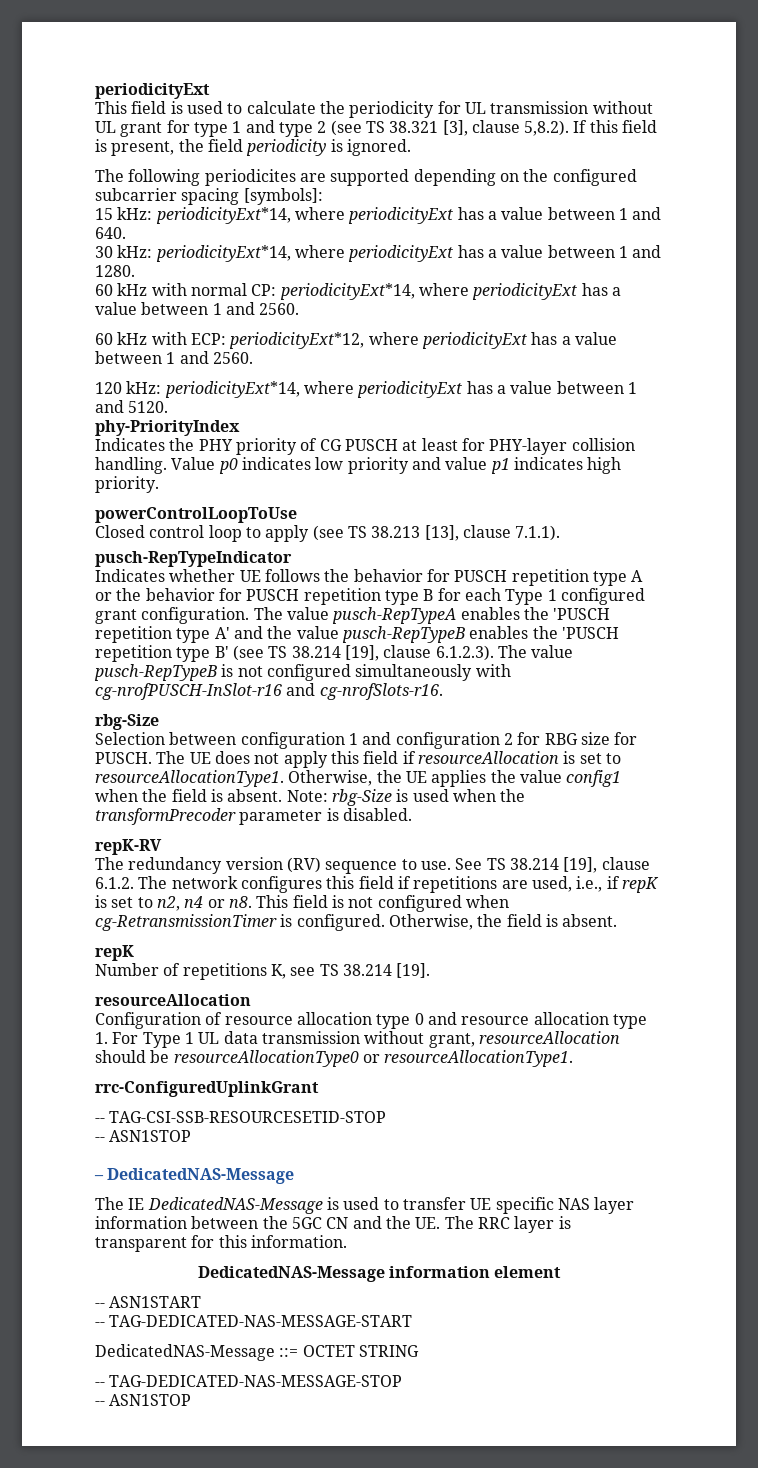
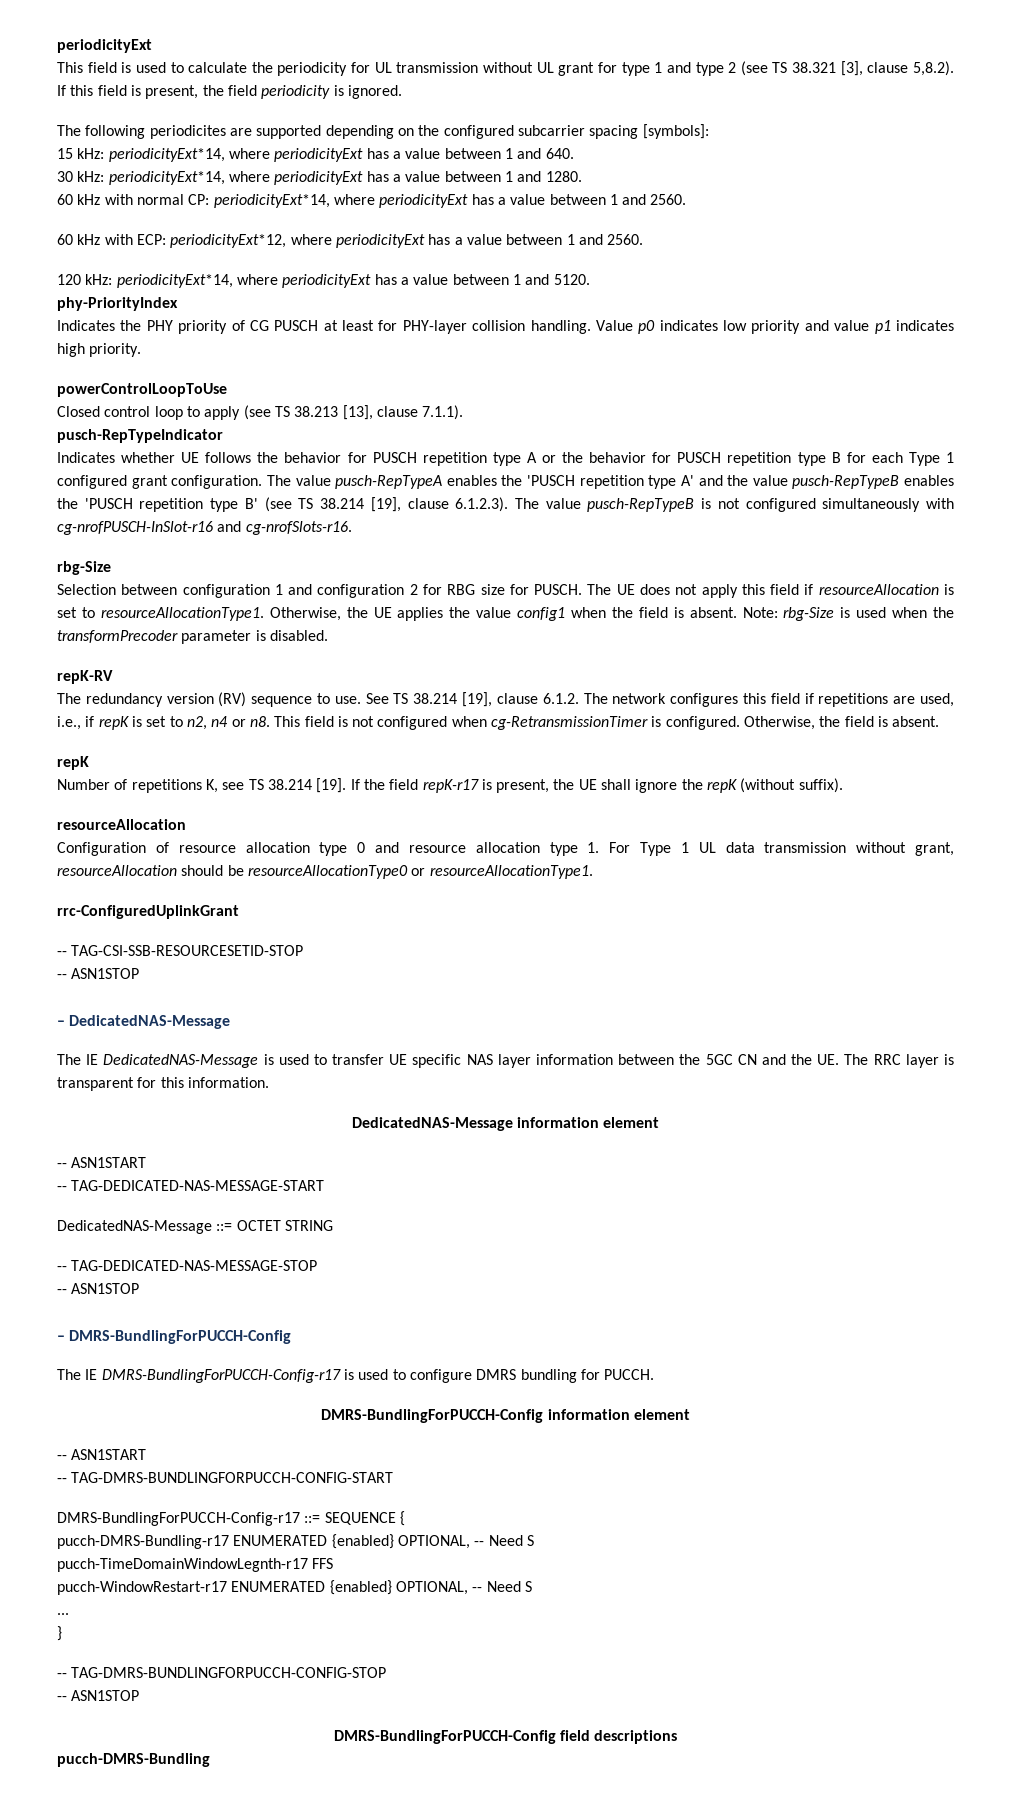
+ If the field repK-r17 is present, the UE shall ignore the repK (without suffix).
+ – DMRS-BundlingForPUCCH-Config
+ The IE DMRS-BundlingForPUCCH-Config-r17 is used to configure DMRS bundling for PUCCH.
+ DMRS-BundlingForPUCCH-Config information element
+ -- ASN1START
+ -- TAG-DMRS-BUNDLINGFORPUCCH-CONFIG-START
+ DMRS-BundlingForPUCCH-Config-r17 ::= SEQUENCE {
+ pucch-DMRS-Bundling-r17 ENUMERATED {enabled} OPTIONAL, -- Need S
+ pucch-TimeDomainWindowLegnth-r17 FFS
+ pucch-WindowRestart-r17 ENUMERATED {enabled} OPTIONAL, -- Need S
+ ...
+ }
+ -- TAG-DMRS-BUNDLINGFORPUCCH-CONFIG-STOP
+ -- ASN1STOP
+ DMRS-BundlingForPUCCH-Config field descriptions
+ pucch-DMRS-Bundling

